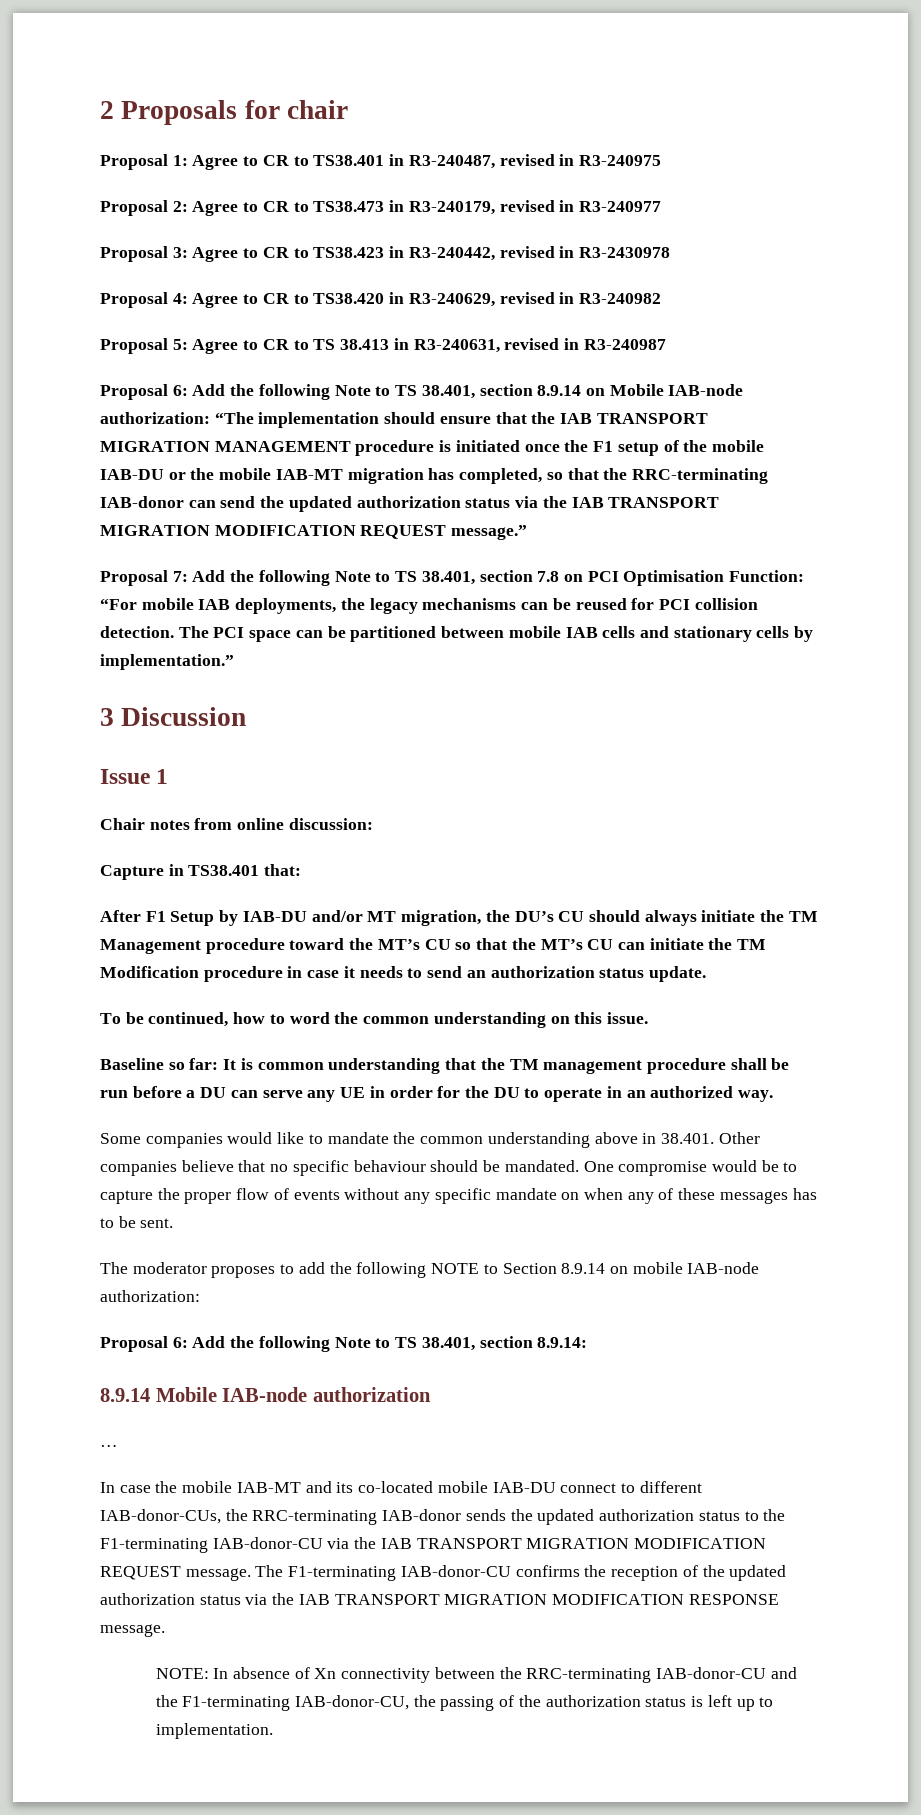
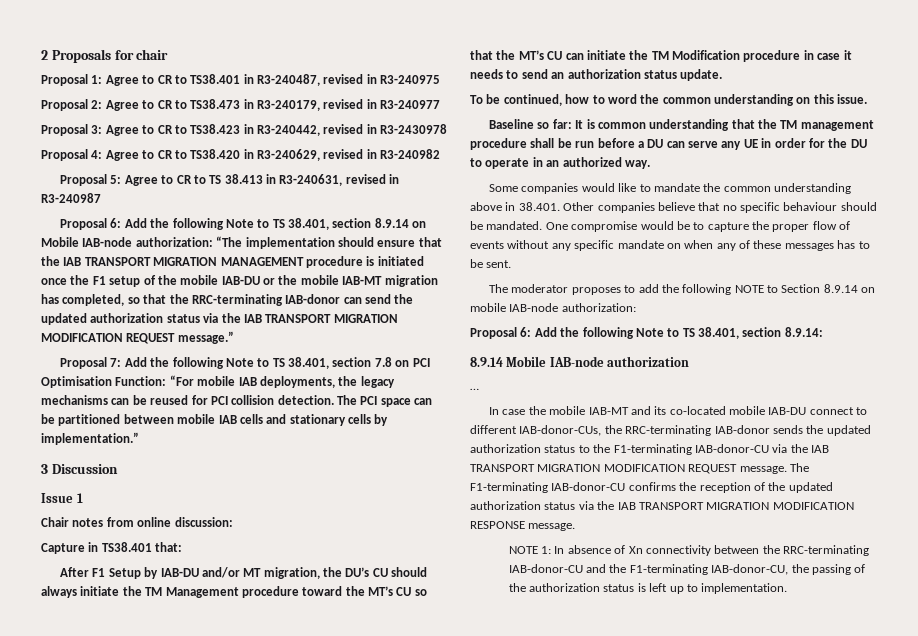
- NOTE: In absence of Xn connectivity between the RRC-terminating IAB-donor-CU and the F1-terminating IAB-donor-CU, the passing of the authorization status is left up to implementation.
+ NOTE 1: In absence of Xn connectivity between the RRC-terminating IAB-donor-CU and the F1-terminating IAB-donor-CU, the passing of the authorization status is left up to implementation.

